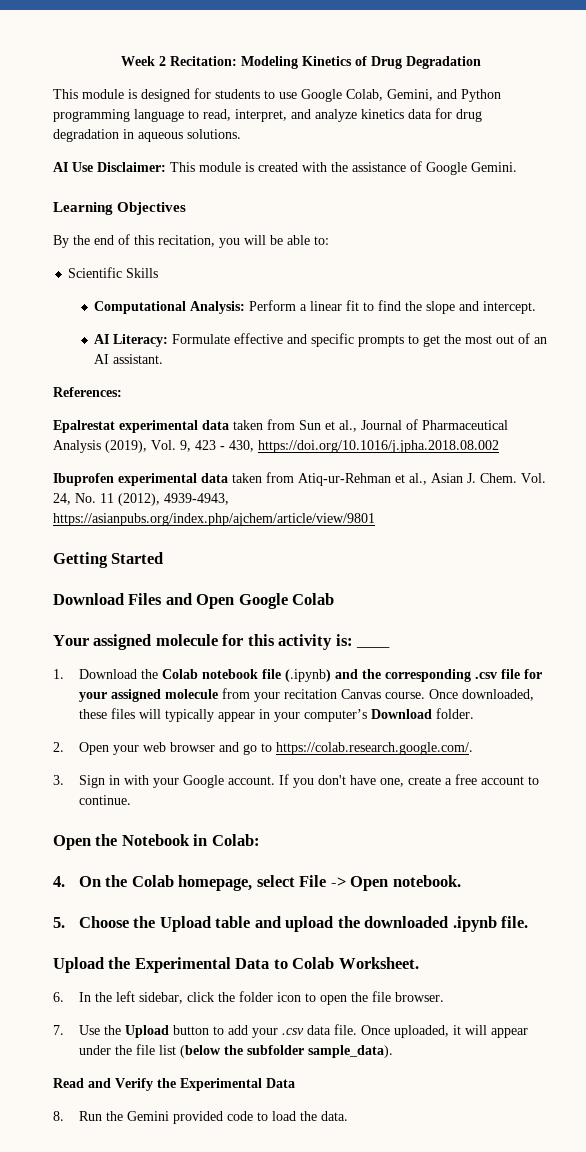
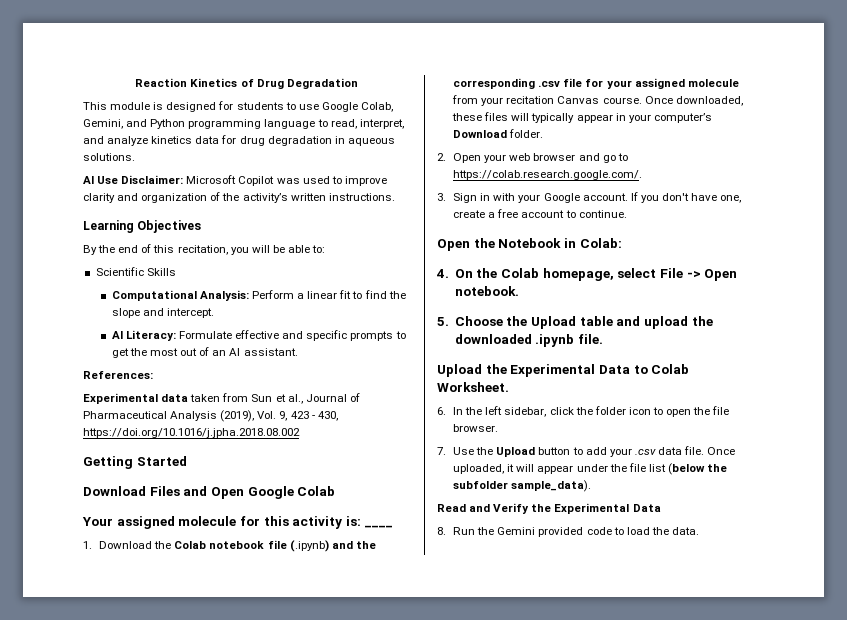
- Week 2 Recitation: Modeling Kinetics of Drug Degradation
+ Reaction Kinetics of Drug Degradation
- AI Use Disclaimer: This module is created with the assistance of Google Gemini.
+ AI Use Disclaimer: Microsoft Copilot was used to improve clarity and organization of the activity’s written instructions.
- Epalrestat experimental data taken from Sun et al., Journal of Pharmaceutical Analysis (2019), Vol. 9, 423 - 430, https://doi.org/10.1016/j.jpha.2018.08.002
+ Experimental data taken from Sun et al., Journal of Pharmaceutical Analysis (2019), Vol. 9, 423 - 430, https://doi.org/10.1016/j.jpha.2018.08.002
- Ibuprofen experimental data taken from Atiq-ur-Rehman et al., Asian J. Chem. Vol. 24, No. 11 (2012), 4939-4943, https://asianpubs.org/index.php/ajchem/article/view/9801

